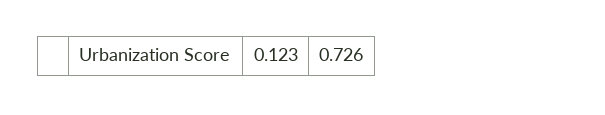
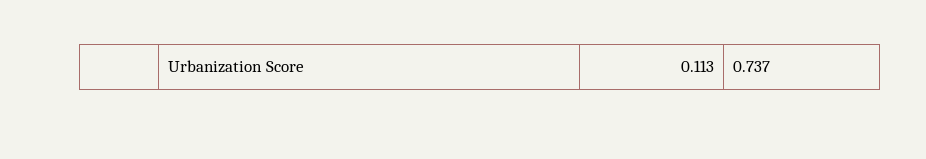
- | Urbanization Score | 0.123 | 0.726
+ | Urbanization Score | 0.113 | 0.737

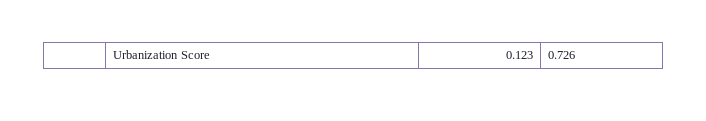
- | Urbanization Score | 0.113 | 0.737
+ | Urbanization Score | 0.123 | 0.726

